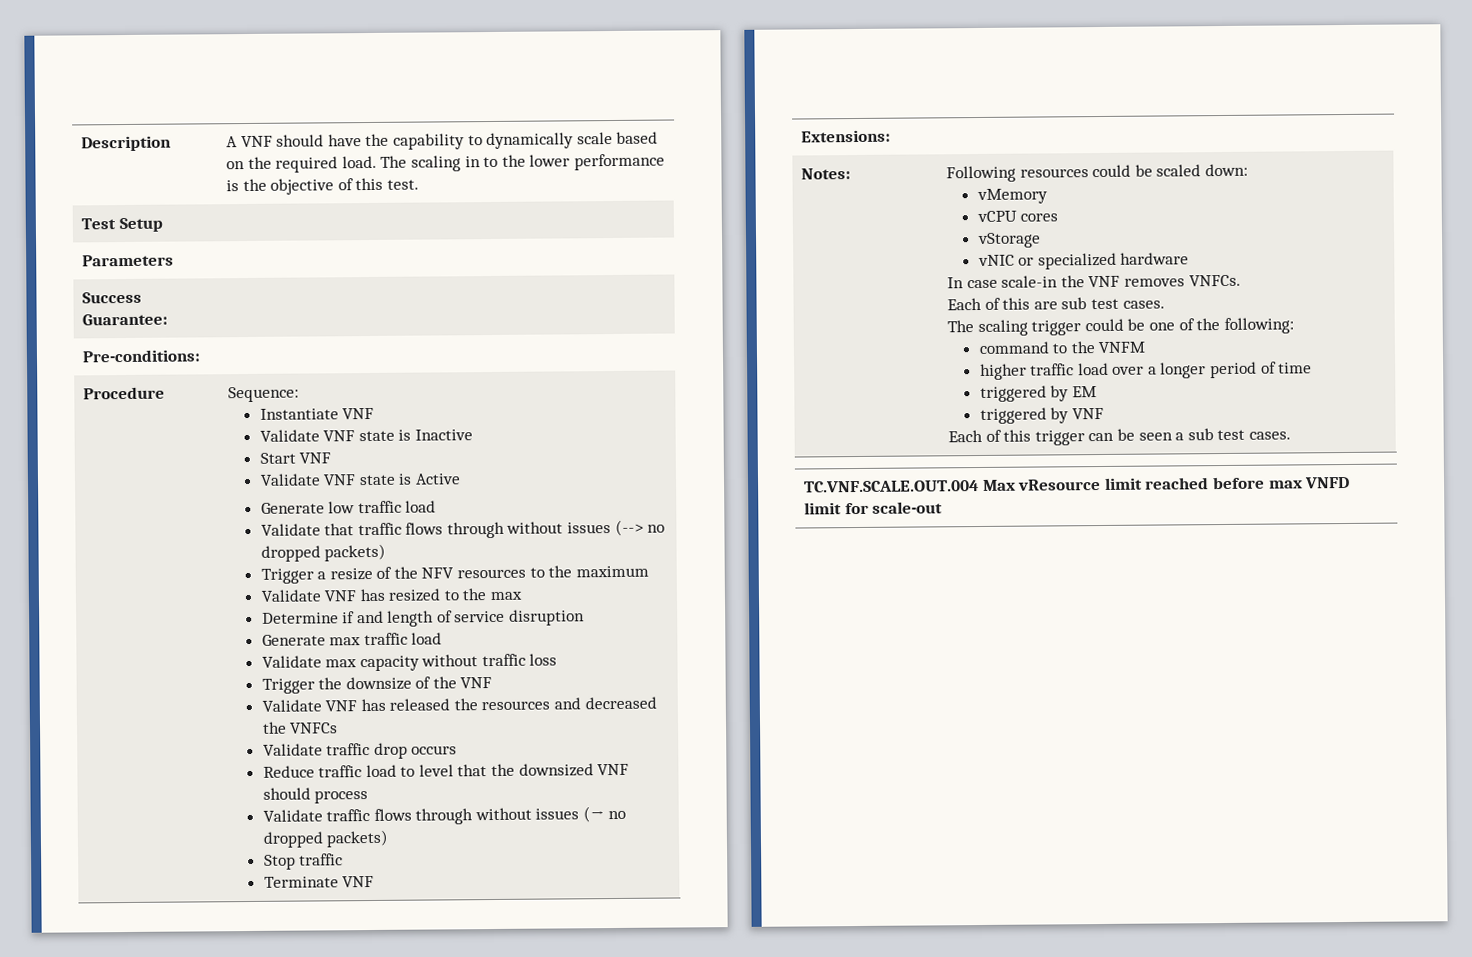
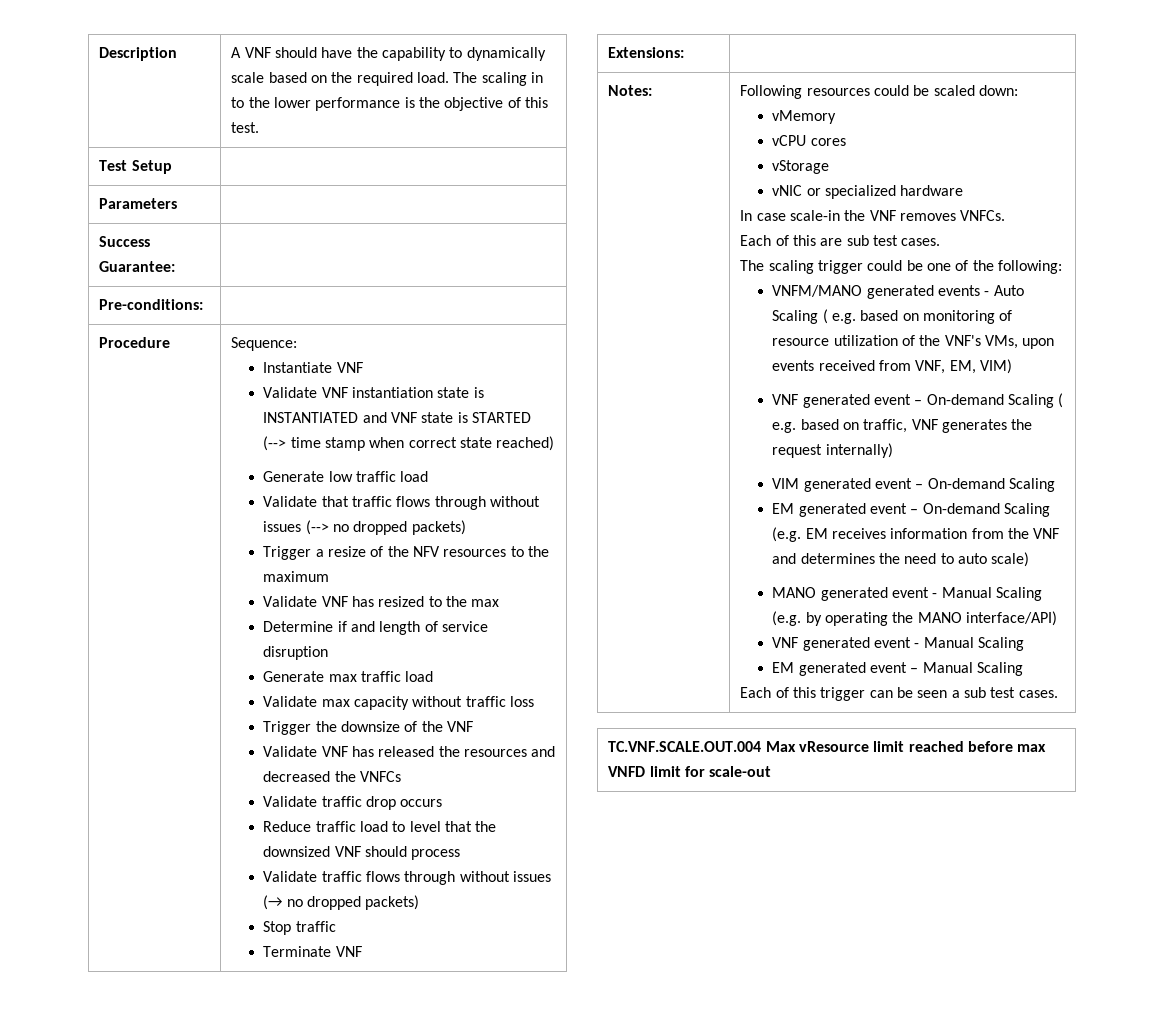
- Validate VNF state is Inactive
- Start VNF
- Validate VNF state is Active
+ Validate VNF instantiation state is INSTANTIATED and VNF state is STARTED (--> time stamp when correct state reached)
- command to the VNFM
- higher traffic load over a longer period of time
- triggered by EM
- triggered by VNF
+ VNFM/MANO generated events - Auto Scaling ( e.g. based on monitoring of resource utilization of the VNF's VMs, upon events received from VNF, EM, VIM)
+ VNF generated event – On-demand Scaling ( e.g. based on traffic, VNF generates the request internally)
+ VIM generated event – On-demand Scaling
+ EM generated event – On-demand Scaling (e.g. EM receives information from the VNF and determines the need to auto scale)
+ MANO generated event - Manual Scaling (e.g. by operating the MANO interface/API)
+ VNF generated event - Manual Scaling
+ EM generated event – Manual Scaling

